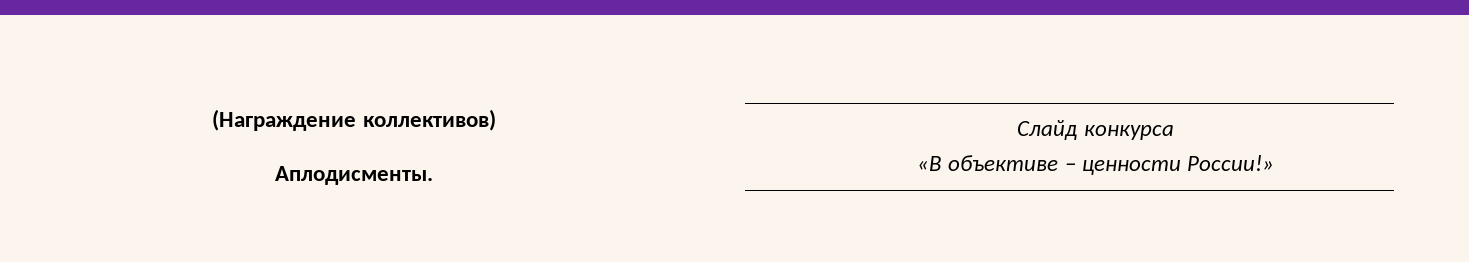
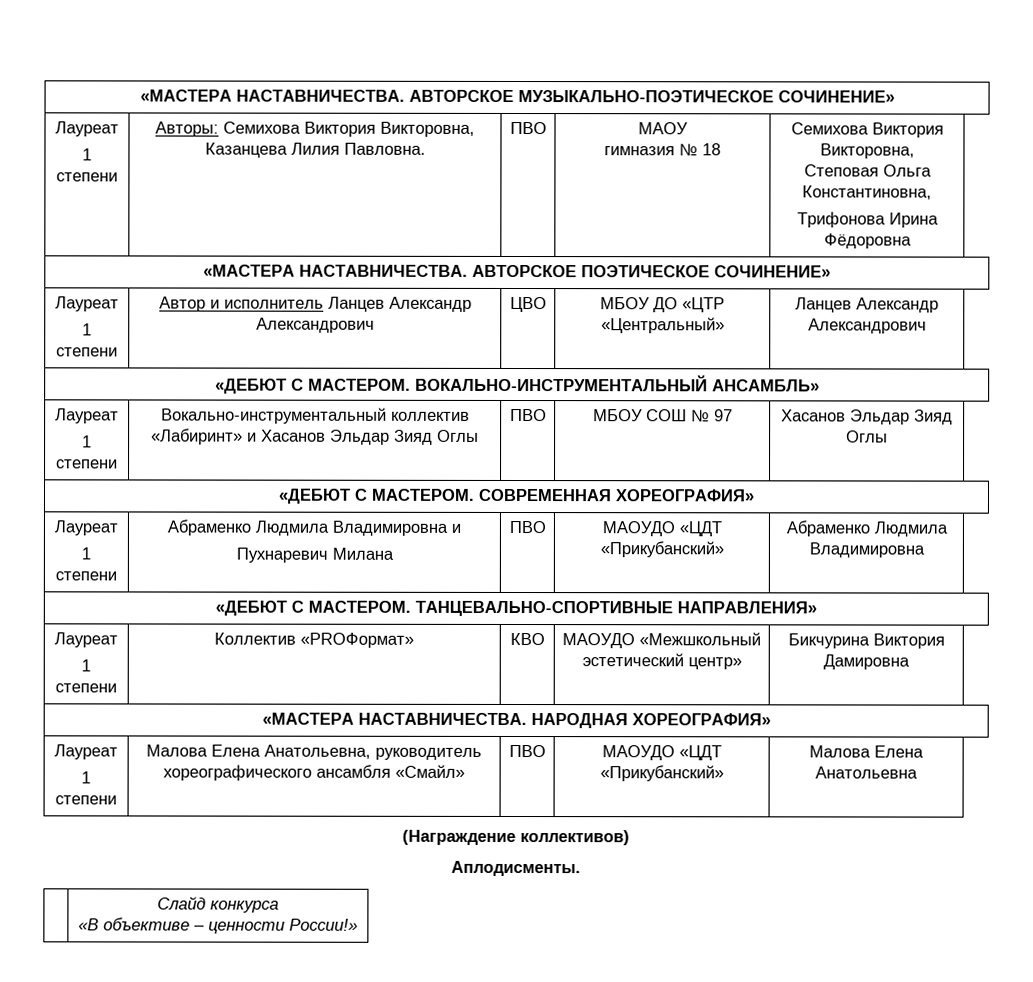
+ «МАСТЕРА НАСТАВНИЧЕСТВА. АВТОРСКОЕ МУЗЫКАЛЬНО-ПОЭТИЧЕСКОЕ СОЧИНЕНИЕ»
+ Лауреат
+ 1 степени | Авторы: Семихова Виктория Викторовна, Казанцева Лилия Павловна. | ПВО | МАОУ
+ гимназия № 18 | Семихова Виктория Викторовна,
+ Степовая Ольга Константиновна,
+ Трифонова Ирина Фёдоровна
+ «МАСТЕРА НАСТАВНИЧЕСТВА. АВТОРСКОЕ ПОЭТИЧЕСКОЕ СОЧИНЕНИЕ»
+ Лауреат
+ 1 степени | Автор и исполнитель Ланцев Александр Александрович | ЦВО | МБОУ ДО «ЦТР «Центральный» | Ланцев Александр Александрович
+ «ДЕБЮТ С МАСТЕРОМ. ВОКАЛЬНО-ИНСТРУМЕНТАЛЬНЫЙ АНСАМБЛЬ»
+ Лауреат
+ 1 степени | Вокально-инструментальный коллектив «Лабиринт» и Хасанов Эльдар Зияд Оглы | ПВО | МБОУ СОШ № 97 | Хасанов Эльдар Зияд Оглы
+ «ДЕБЮТ С МАСТЕРОМ. СОВРЕМЕННАЯ ХОРЕОГРАФИЯ»
+ Лауреат
+ 1 степени | Абраменко Людмила Владимировна и
+ Пухнаревич Милана | ПВО | МАОУДО «ЦДТ «Прикубанский» | Абраменко Людмила Владимировна
+ «ДЕБЮТ С МАСТЕРОМ. ТАНЦЕВАЛЬНО-СПОРТИВНЫЕ НАПРАВЛЕНИЯ»
+ Лауреат
+ 1 степени | Коллектив «PROФормат» | КВО | МАОУДО «Межшкольный эстетический центр» | Бикчурина Виктория Дамировна
+ «МАСТЕРА НАСТАВНИЧЕСТВА. НАРОДНАЯ ХОРЕОГРАФИЯ»
+ Лауреат
+ 1 степени | Малова Елена Анатольевна, руководитель хореографического ансамбля «Смайл» | ПВО | МАОУДО «ЦДТ «Прикубанский» | Малова Елена Анатольевна

